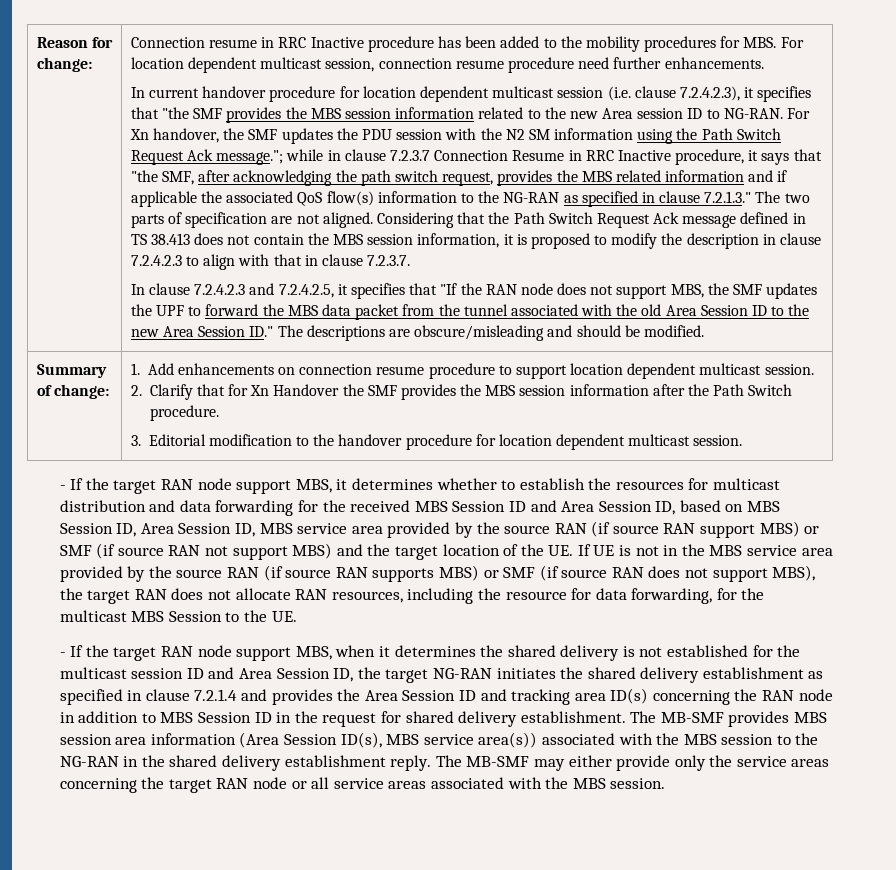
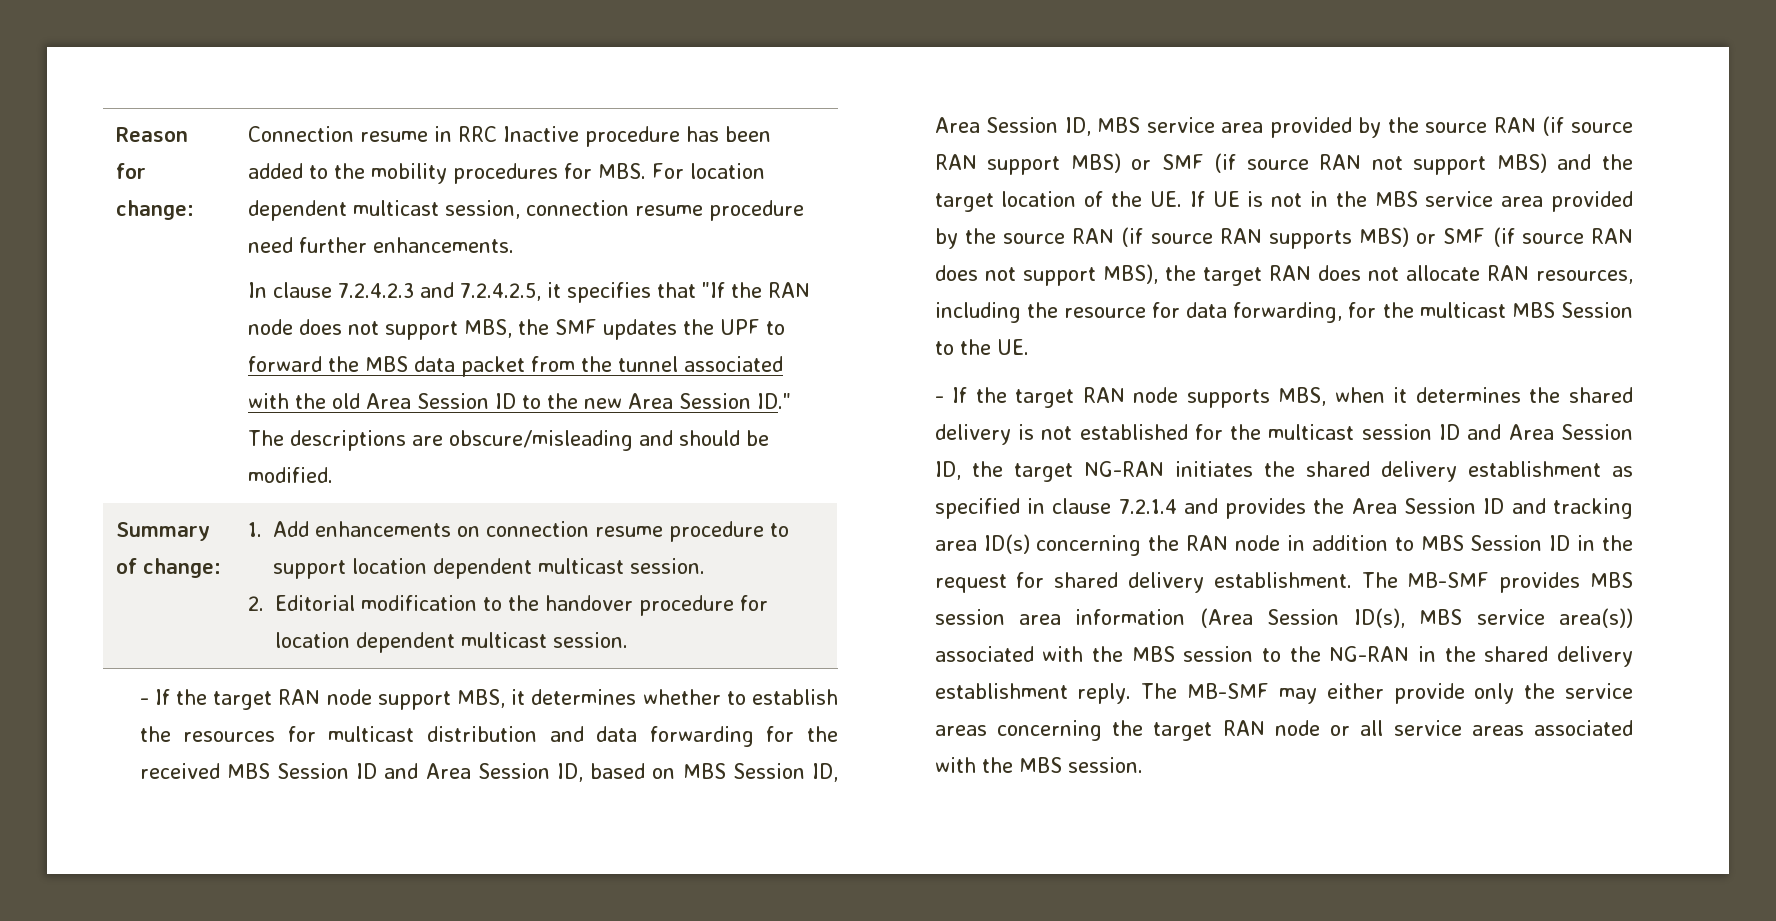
- In current handover procedure for location dependent multicast session (i.e. clause 7.2.4.2.3), it specifies that "the SMF provides the MBS session information related to the new Area session ID to NG-RAN. For Xn handover, the SMF updates the PDU session with the N2 SM information using the Path Switch Request Ack message."; while in clause 7.2.3.7 Connection Resume in RRC Inactive procedure, it says that "the SMF, after acknowledging the path switch request, provides the MBS related information and if applicable the associated QoS flow(s) information to the NG-RAN as specified in clause 7.2.1.3." The two parts of specification are not aligned. Considering that the Path Switch Request Ack message defined in TS 38.413 does not contain the MBS session information, it is proposed to modify the description in clause 7.2.4.2.3 to align with that in clause 7.2.3.7.
- 2. Clarify that for Xn Handover the SMF provides the MBS session information after the Path Switch procedure.
- 3. Editorial modification to the handover procedure for location dependent multicast session.
+ 2. Editorial modification to the handover procedure for location dependent multicast session.
- - If the target RAN node support MBS, when it determines the shared delivery is not established for the multicast session ID and Area Session ID, the target NG-RAN initiates the shared delivery establishment as specified in clause 7.2.1.4 and provides the Area Session ID and tracking area ID(s) concerning the RAN node in addition to MBS Session ID in the request for shared delivery establishment.
+ - If the target RAN node supports MBS, when it determines the shared delivery is not established for the multicast session ID and Area Session ID, the target NG-RAN initiates the shared delivery establishment as specified in clause 7.2.1.4 and provides the Area Session ID and tracking area ID(s) concerning the RAN node in addition to MBS Session ID in the request for shared delivery establishment.

